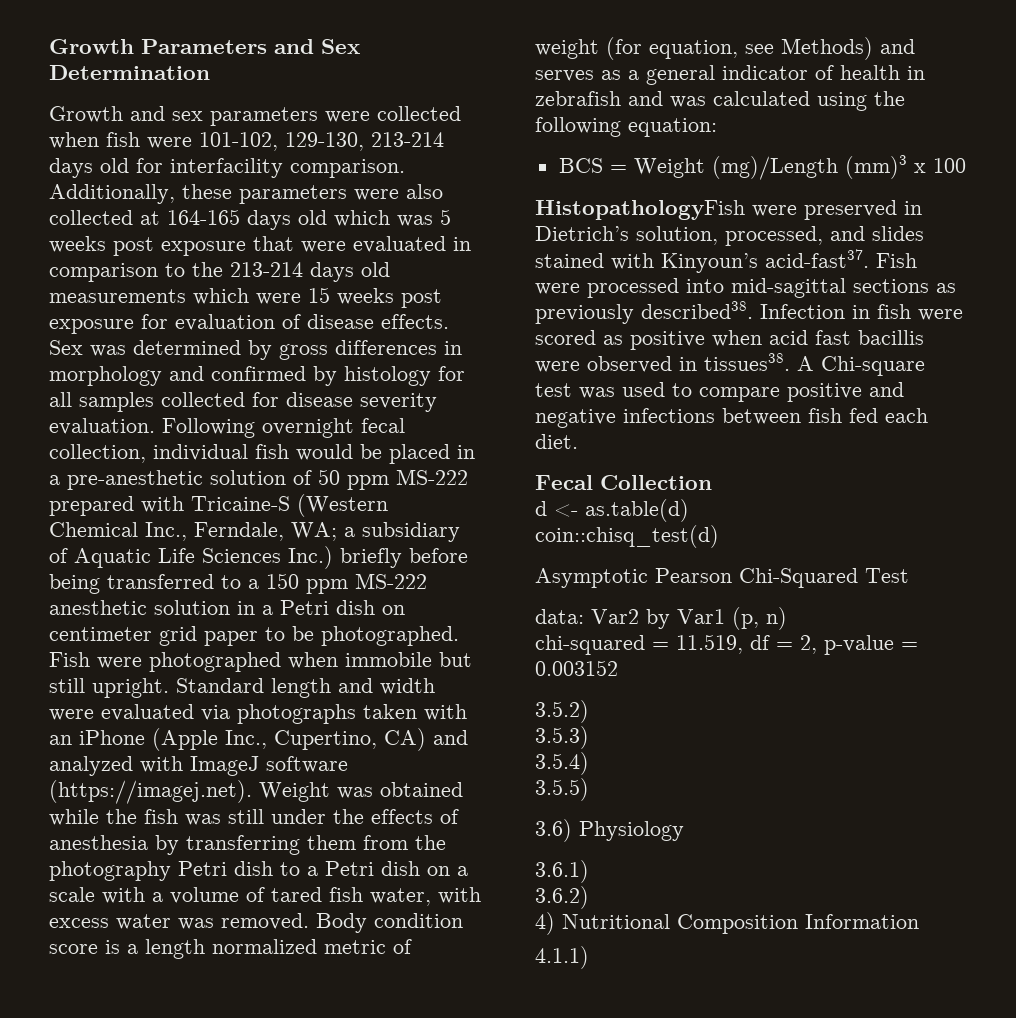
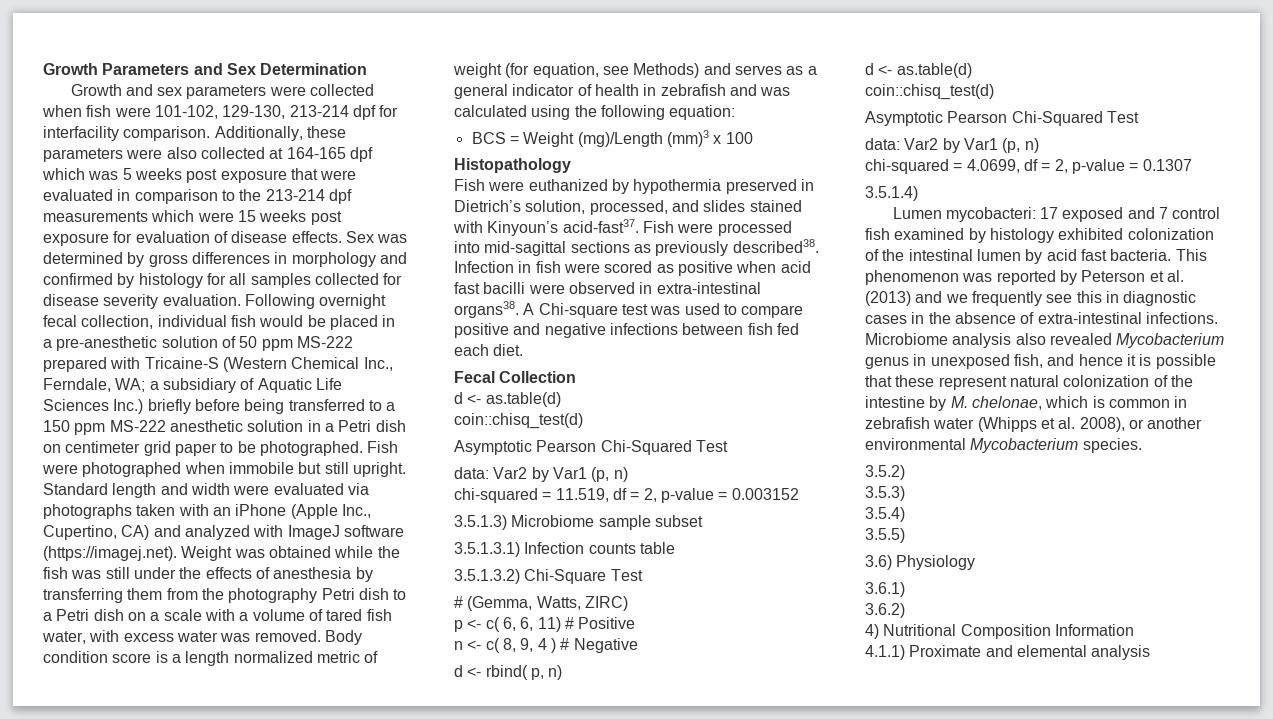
- Growth and sex parameters were collected when fish were 101-102, 129-130, 213-214 days old for interfacility comparison.
+ Growth and sex parameters were collected when fish were 101-102, 129-130, 213-214 dpf for interfacility comparison.
- Additionally, these parameters were also collected at 164-165 days old which was 5 weeks post exposure that were evaluated in comparison to the 213-214 days old measurements which were 15 weeks post exposure for evaluation of disease effects.
+ Additionally, these parameters were also collected at 164-165 dpf which was 5 weeks post exposure that were evaluated in comparison to the 213-214 dpf measurements which were 15 weeks post exposure for evaluation of disease effects.
- HistopathologyFish were preserved in Dietrich’s solution, processed, and slides stained with Kinyoun’s acid-fast37.
+ Histopathology
+ Fish were euthanized by hypothermia preserved in Dietrich’s solution, processed, and slides stained with Kinyoun’s acid-fast37.
- Infection in fish were scored as positive when acid fast bacillis were observed in tissues38.
+ Infection in fish were scored as positive when acid fast bacilli were observed in extra-intestinal organs38.
+ 3.5.1.3) Microbiome sample subset
+ 3.5.1.3.1) Infection counts table
+ 3.5.1.3.2) Chi-Square Test
+ # (Gemma, Watts, ZIRC)
+ p <- c( 6, 6, 11) # Positive
+ n <- c( 8, 9, 4 ) # Negative
+ d <- rbind( p, n)
+ d <- as.table(d)
+ coin::chisq_test(d)
+ Asymptotic Pearson Chi-Squared Test
+ data: Var2 by Var1 (p, n)
+ chi-squared = 4.0699, df = 2, p-value = 0.1307
+ 3.5.1.4)
+ Lumen mycobacteri: 17 exposed and 7 control fish examined by histology exhibited colonization of the intestinal lumen by acid fast bacteria. This phenomenon was reported by Peterson et al. (2013) and we frequently see this in diagnostic cases in the absence of extra-intestinal infections. Microbiome analysis also revealed Mycobacterium genus in unexposed fish, and hence it is possible that these represent natural colonization of the intestine by M. chelonae, which is common in zebrafish water (Whipps et al. 2008), or another environmental Mycobacterium species.
- 4.1.1)
+ 4.1.1) Proximate and elemental analysis

